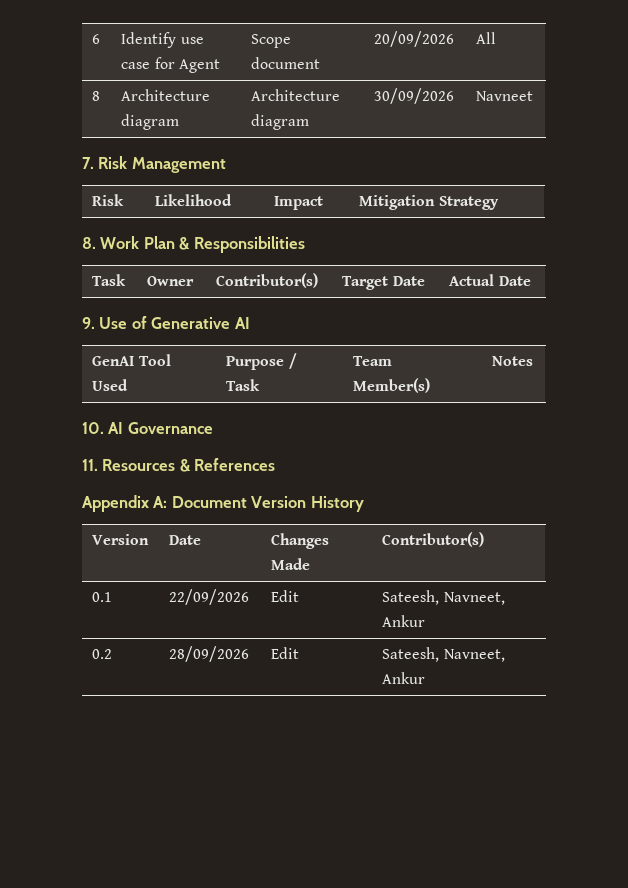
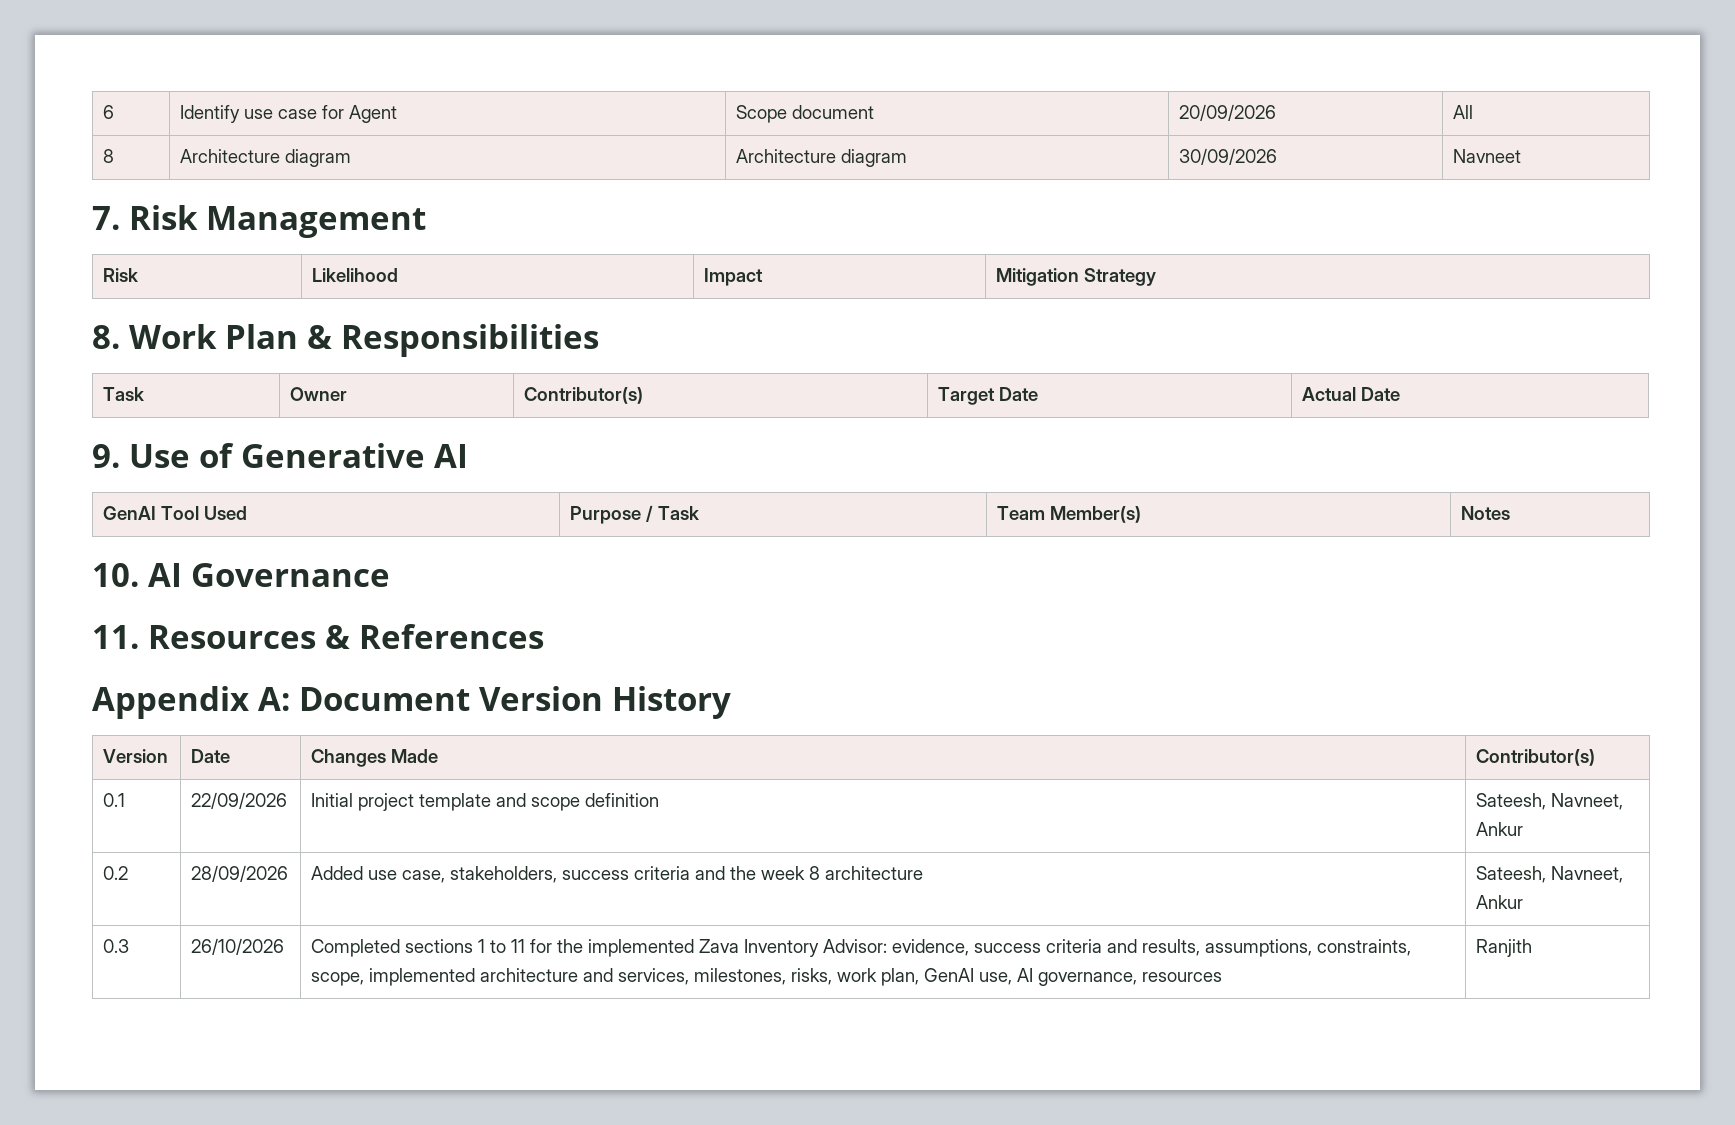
- 0.1 | 22/09/2026 | Edit | Sateesh, Navneet, Ankur
+ 0.1 | 22/09/2026 | Initial project template and scope definition | Sateesh, Navneet, Ankur
- 0.2 | 28/09/2026 | Edit | Sateesh, Navneet, Ankur
+ 0.2 | 28/09/2026 | Added use case, stakeholders, success criteria and the week 8 architecture | Sateesh, Navneet, Ankur
+ 0.3 | 26/10/2026 | Completed sections 1 to 11 for the implemented Zava Inventory Advisor: evidence, success criteria and results, assumptions, constraints, scope, implemented architecture and services, milestones, risks, work plan, GenAI use, AI governance, resources | Ranjith

